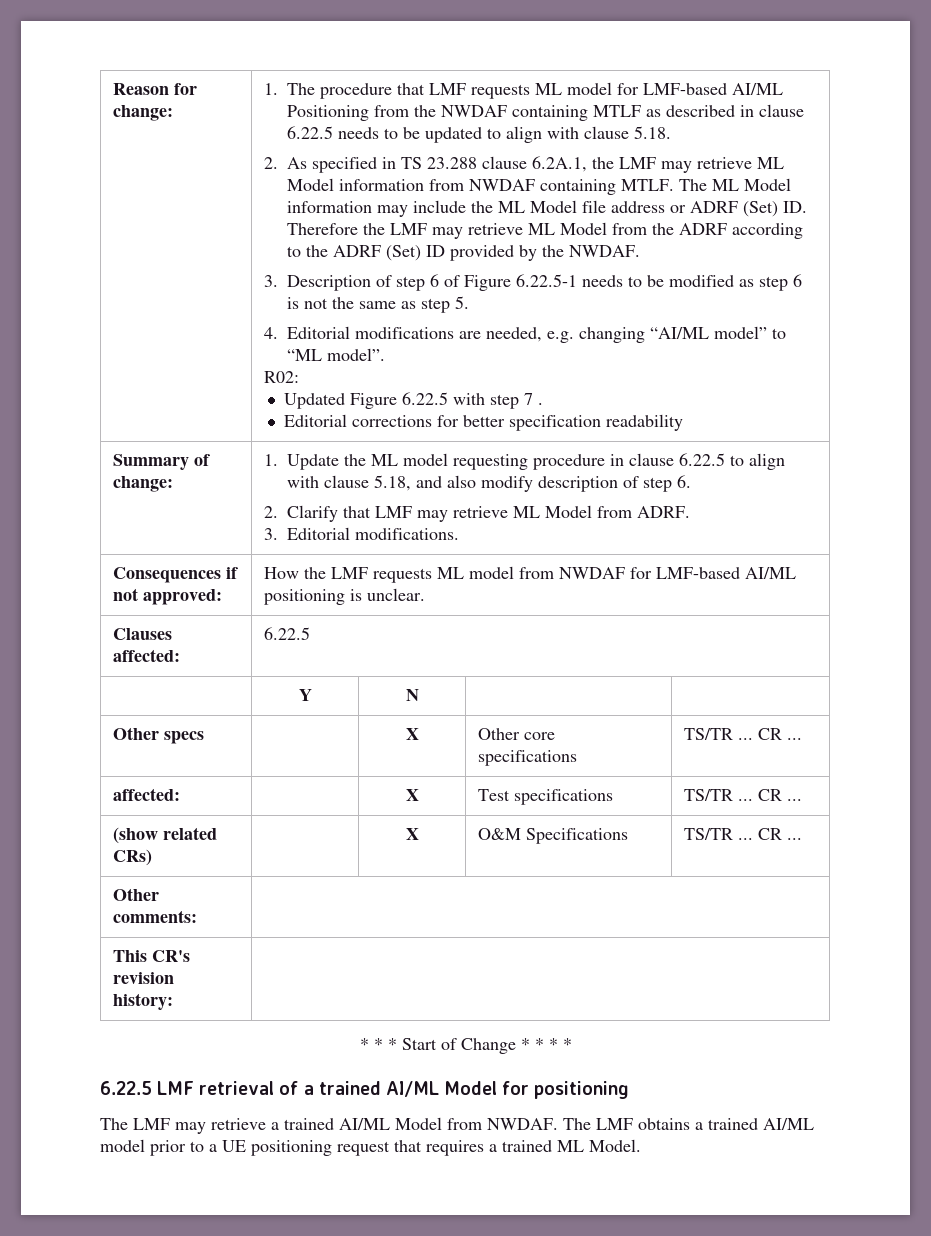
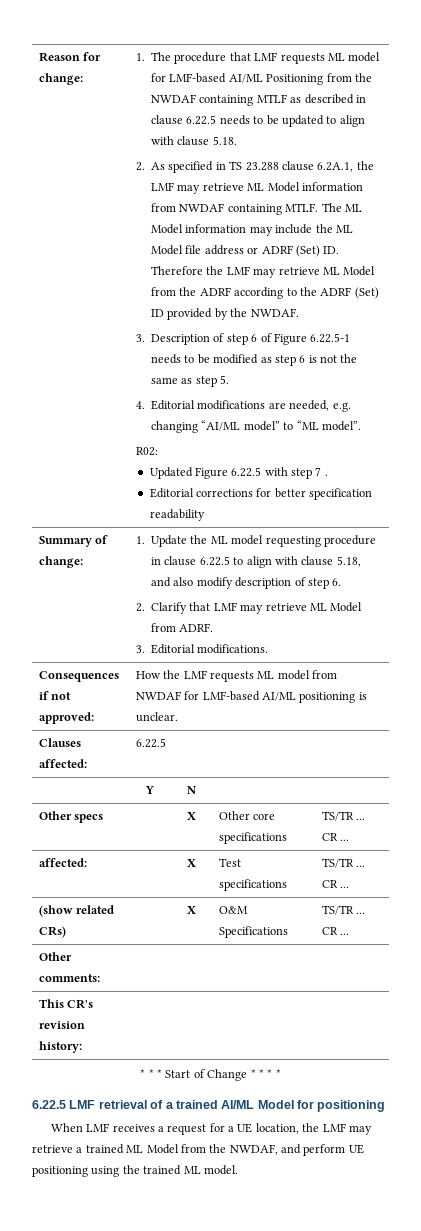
- The LMF may retrieve a trained AI/ML Model from NWDAF. The LMF obtains a trained AI/ML model prior to a UE positioning request that requires a trained ML Model.
+ When LMF receives a request for a UE location, the LMF may retrieve a trained ML Model from the NWDAF, and perform UE positioning using the trained ML model.

